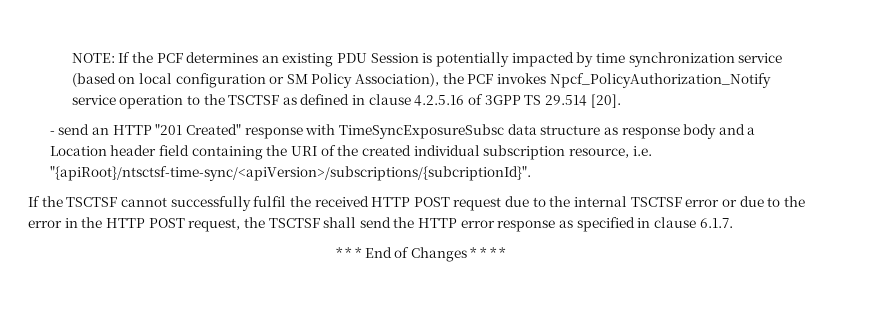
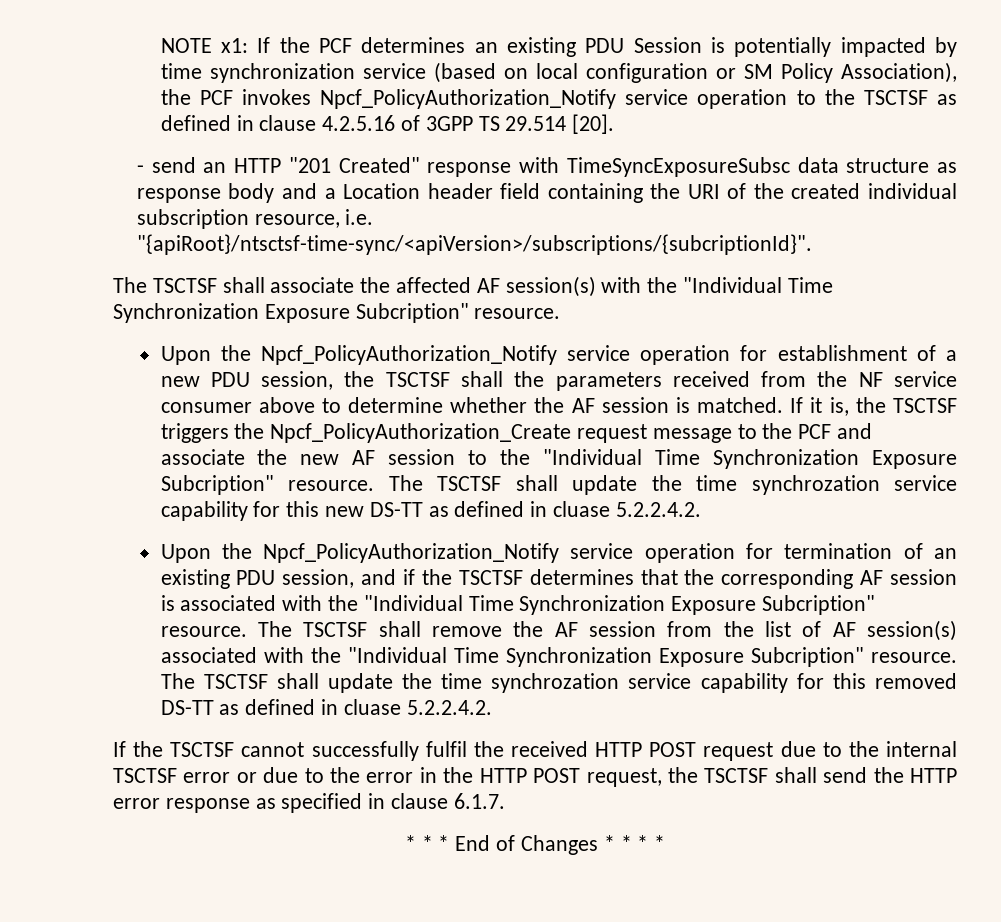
- NOTE: If the PCF determines an existing PDU Session is potentially impacted by time synchronization service (based on local configuration or SM Policy Association), the PCF invokes Npcf_PolicyAuthorization_Notify service operation to the TSCTSF as defined in clause 4.2.5.16 of 3GPP TS 29.514 [20].
+ NOTE x1: If the PCF determines an existing PDU Session is potentially impacted by time synchronization service (based on local configuration or SM Policy Association), the PCF invokes Npcf_PolicyAuthorization_Notify service operation to the TSCTSF as defined in clause 4.2.5.16 of 3GPP TS 29.514 [20].
+ The TSCTSF shall associate the affected AF session(s) with the "Individual Time Synchronization Exposure Subcription" resource.
+ Upon the Npcf_PolicyAuthorization_Notify service operation for establishment of a new PDU session, the TSCTSF shall the parameters received from the NF service consumer above to determine whether the AF session is matched. If it is, the TSCTSF triggers the Npcf_PolicyAuthorization_Create request message to the PCF and associate the new AF session to the "Individual Time Synchronization Exposure Subcription" resource. The TSCTSF shall update the time synchrozation service capability for this new DS-TT as defined in cluase 5.2.2.4.2.
+ Upon the Npcf_PolicyAuthorization_Notify service operation for termination of an existing PDU session, and if the TSCTSF determines that the corresponding AF session is associated with the "Individual Time Synchronization Exposure Subcription" resource. The TSCTSF shall remove the AF session from the list of AF session(s) associated with the "Individual Time Synchronization Exposure Subcription" resource. The TSCTSF shall update the time synchrozation service capability for this removed DS-TT as defined in cluase 5.2.2.4.2.

